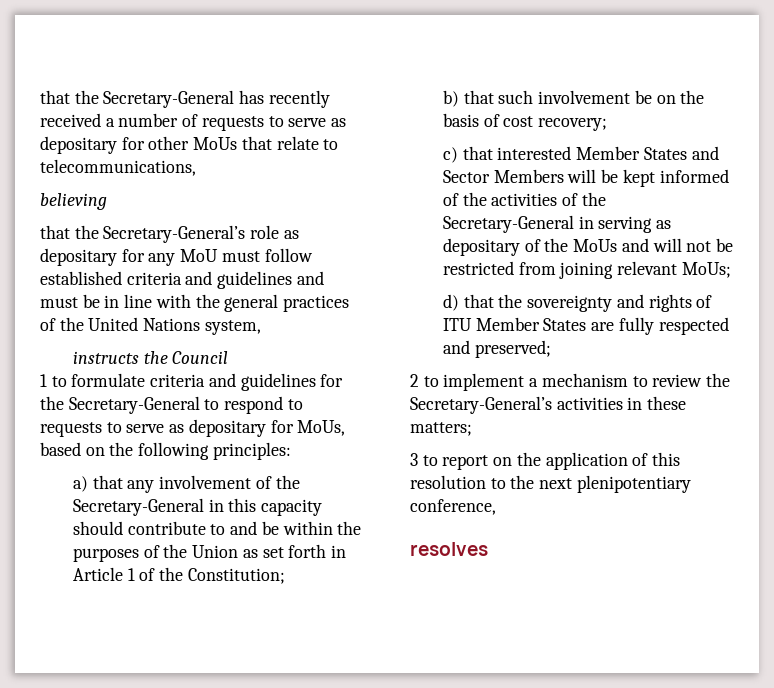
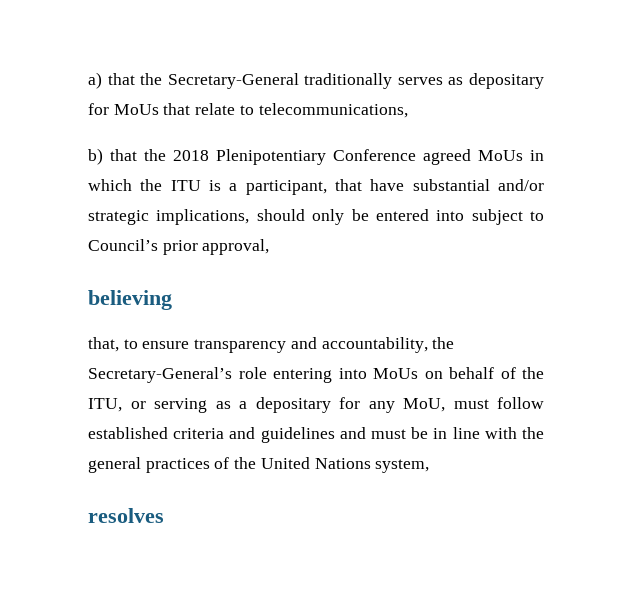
- that the Secretary-General has recently received a number of requests to serve as depositary for other MoUs that relate to telecommunications,
+ a) that the Secretary-General traditionally serves as depositary for MoUs that relate to telecommunications,
+ b) that the 2018 Plenipotentiary Conference agreed MoUs in which the ITU is a participant, that have substantial and/or strategic implications, should only be entered into subject to Council’s prior approval,
  believing
- that the Secretary-General’s role as depositary for any MoU must follow established criteria and guidelines and must be in line with the general practices of the United Nations system,
+ that, to ensure transparency and accountability, the Secretary-General’s role entering into MoUs on behalf of the ITU, or serving as a depositary for any MoU, must follow established criteria and guidelines and must be in line with the general practices of the United Nations system,
- instructs the Council
- 1 to formulate criteria and guidelines for the Secretary-General to respond to requests to serve as depositary for MoUs, based on the following principles:
- a) that any involvement of the Secretary-General in this capacity should contribute to and be within the purposes of the Union as set forth in Article 1 of the Constitution;
- b) that such involvement be on the basis of cost recovery;
- c) that interested Member States and Sector Members will be kept informed of the activities of the Secretary-General in serving as depositary of the MoUs and will not be restricted from joining relevant MoUs;
- d) that the sovereignty and rights of ITU Member States are fully respected and preserved;
- 2 to implement a mechanism to review the Secretary-General’s activities in these matters;
- 3 to report on the application of this resolution to the next plenipotentiary conference,

